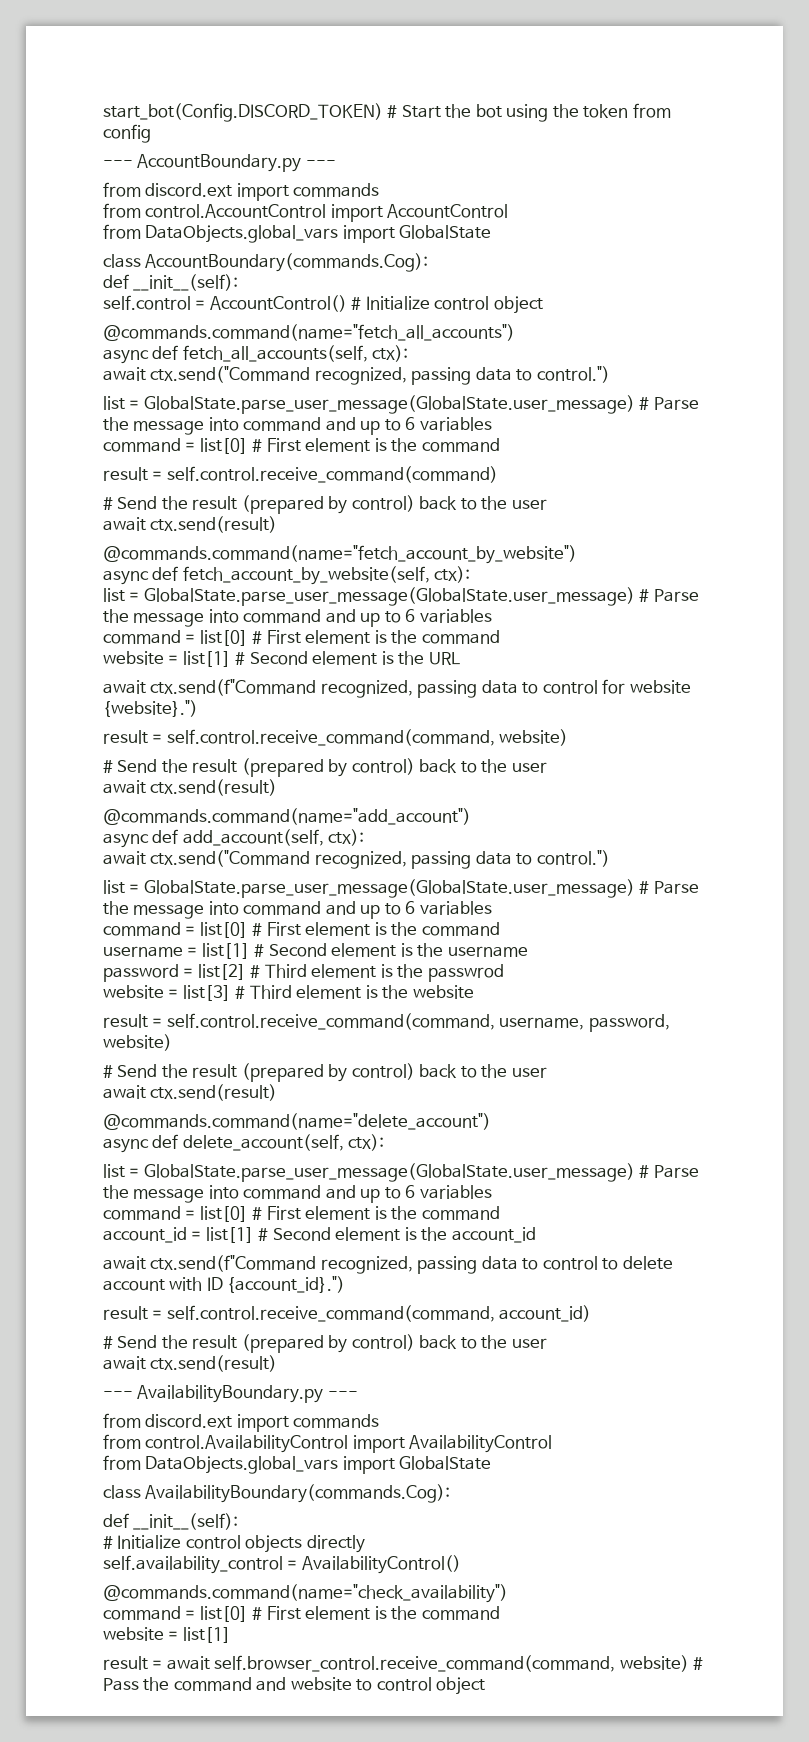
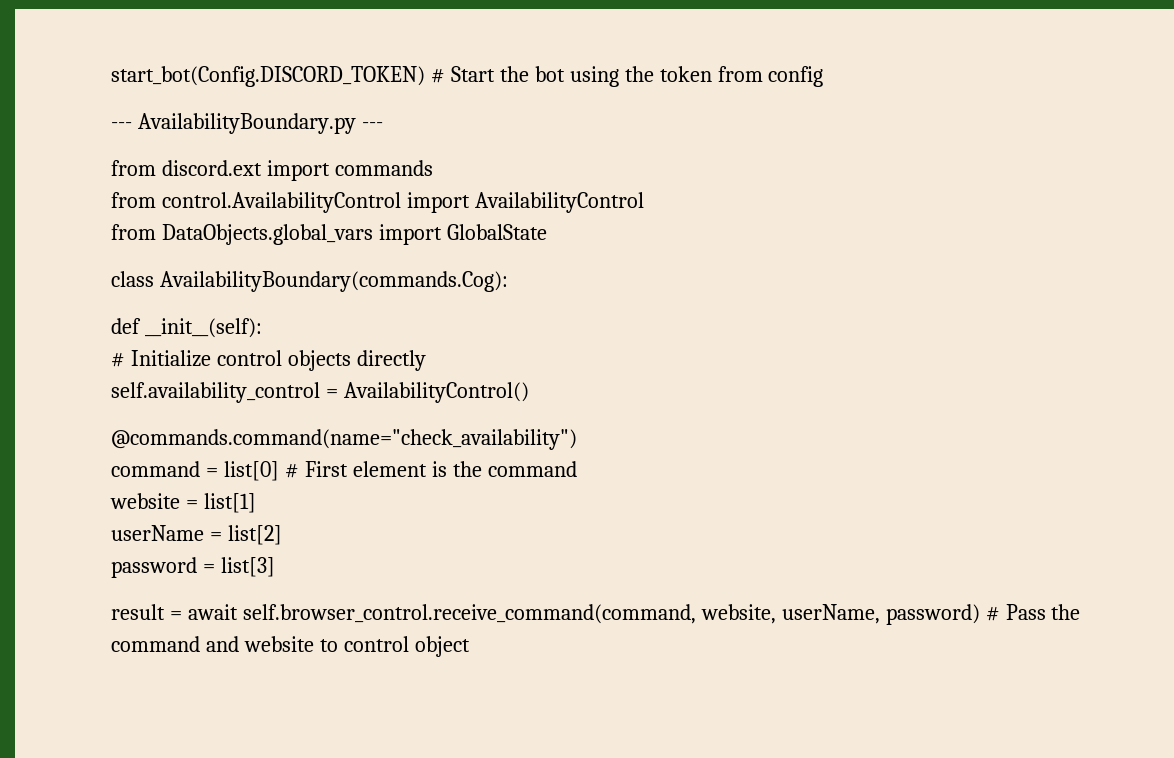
- --- AccountBoundary.py ---
- from discord.ext import commands
- from control.AccountControl import AccountControl
- from DataObjects.global_vars import GlobalState
- class AccountBoundary(commands.Cog):
- def __init__(self):
- self.control = AccountControl() # Initialize control object
- @commands.command(name="fetch_all_accounts")
- async def fetch_all_accounts(self, ctx):
- await ctx.send("Command recognized, passing data to control.")
- list = GlobalState.parse_user_message(GlobalState.user_message) # Parse the message into command and up to 6 variables
- command = list[0] # First element is the command
- result = self.control.receive_command(command)
- # Send the result (prepared by control) back to the user
- await ctx.send(result)
- @commands.command(name="fetch_account_by_website")
- async def fetch_account_by_website(self, ctx):
- list = GlobalState.parse_user_message(GlobalState.user_message) # Parse the message into command and up to 6 variables
- command = list[0] # First element is the command
- website = list[1] # Second element is the URL
- await ctx.send(f"Command recognized, passing data to control for website {website}.")
- result = self.control.receive_command(command, website)
- # Send the result (prepared by control) back to the user
- await ctx.send(result)
- @commands.command(name="add_account")
- async def add_account(self, ctx):
- await ctx.send("Command recognized, passing data to control.")
- list = GlobalState.parse_user_message(GlobalState.user_message) # Parse the message into command and up to 6 variables
- command = list[0] # First element is the command
- username = list[1] # Second element is the username
- password = list[2] # Third element is the passwrod
- website = list[3] # Third element is the website
- result = self.control.receive_command(command, username, password, website)
- # Send the result (prepared by control) back to the user
- await ctx.send(result)
- @commands.command(name="delete_account")
- async def delete_account(self, ctx):
- list = GlobalState.parse_user_message(GlobalState.user_message) # Parse the message into command and up to 6 variables
- command = list[0] # First element is the command
- account_id = list[1] # Second element is the account_id
- await ctx.send(f"Command recognized, passing data to control to delete account with ID {account_id}.")
- result = self.control.receive_command(command, account_id)
- # Send the result (prepared by control) back to the user
- await ctx.send(result)
+ userName = list[2]
+ password = list[3]
- result = await self.browser_control.receive_command(command, website) # Pass the command and website to control object
+ result = await self.browser_control.receive_command(command, website, userName, password) # Pass the command and website to control object

